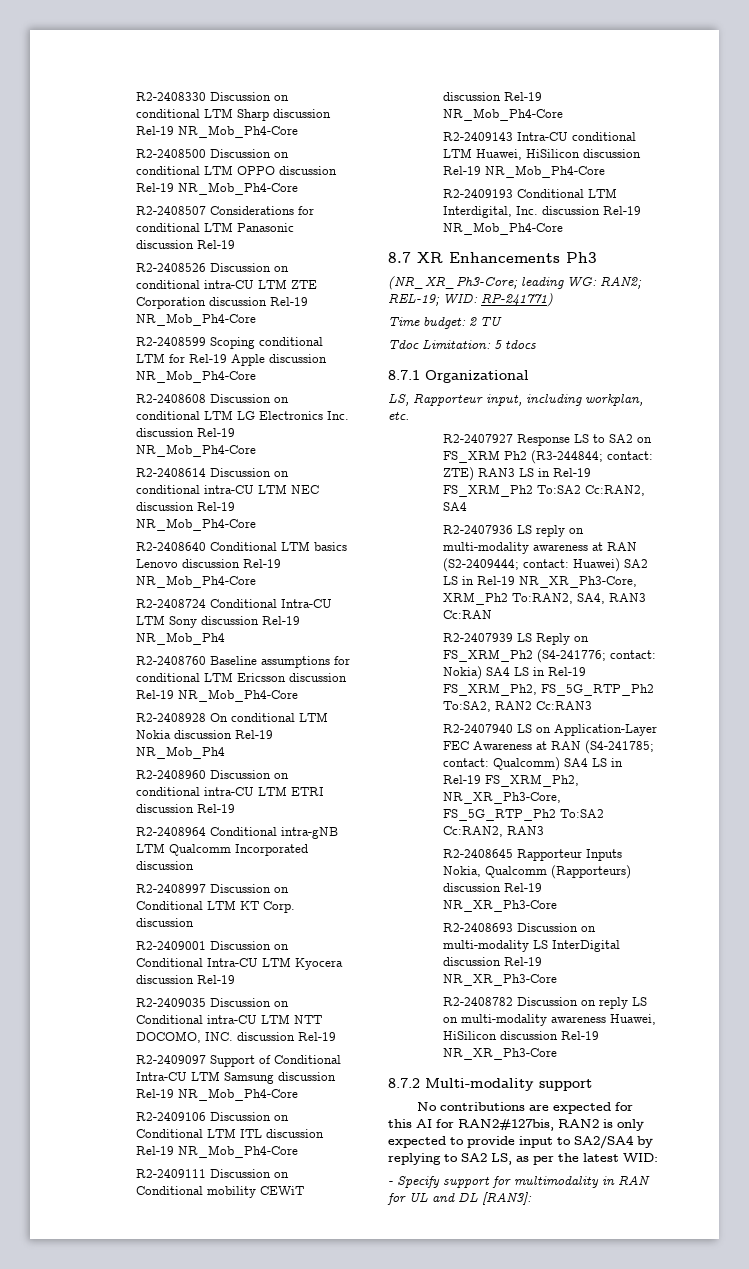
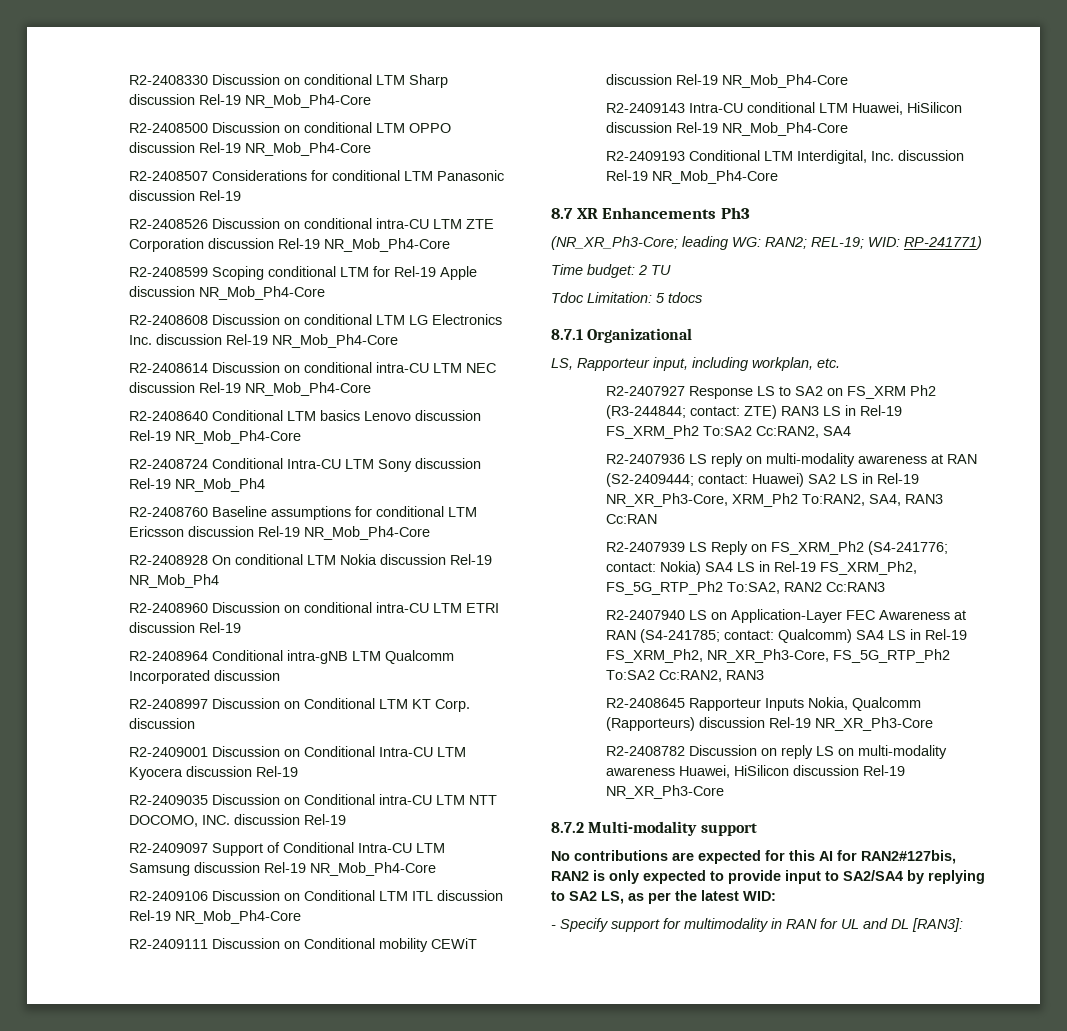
- R2-2408693 Discussion on multi-modality LS InterDigital discussion Rel-19 NR_XR_Ph3-Core

